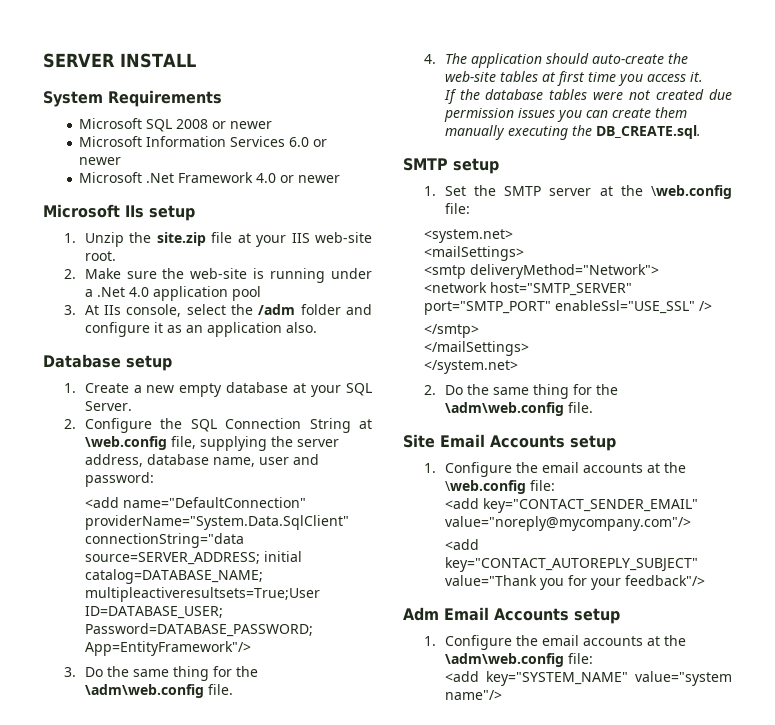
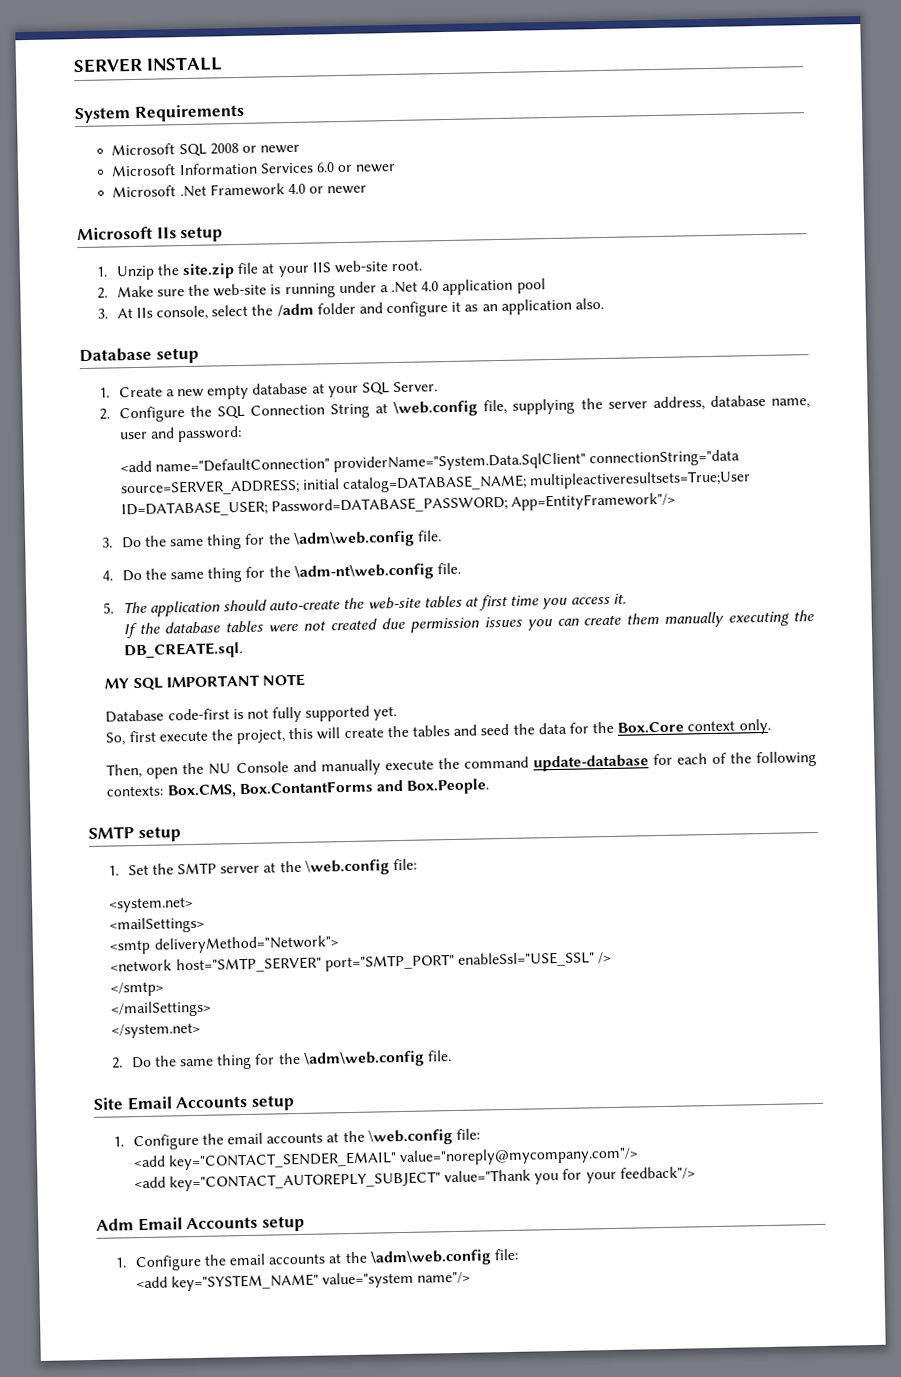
- 4. The application should auto-create the web-site tables at first time you access it.
+ 4. Do the same thing for the \adm-nt\web.config file.
+ 5. The application should auto-create the web-site tables at first time you access it.
+ MY SQL IMPORTANT NOTE
+ Database code-first is not fully supported yet.
+ So, first execute the project, this will create the tables and seed the data for the Box.Core context only.
+ Then, open the NU Console and manually execute the command update-database for each of the following contexts: Box.CMS, Box.ContantForms and Box.People.

